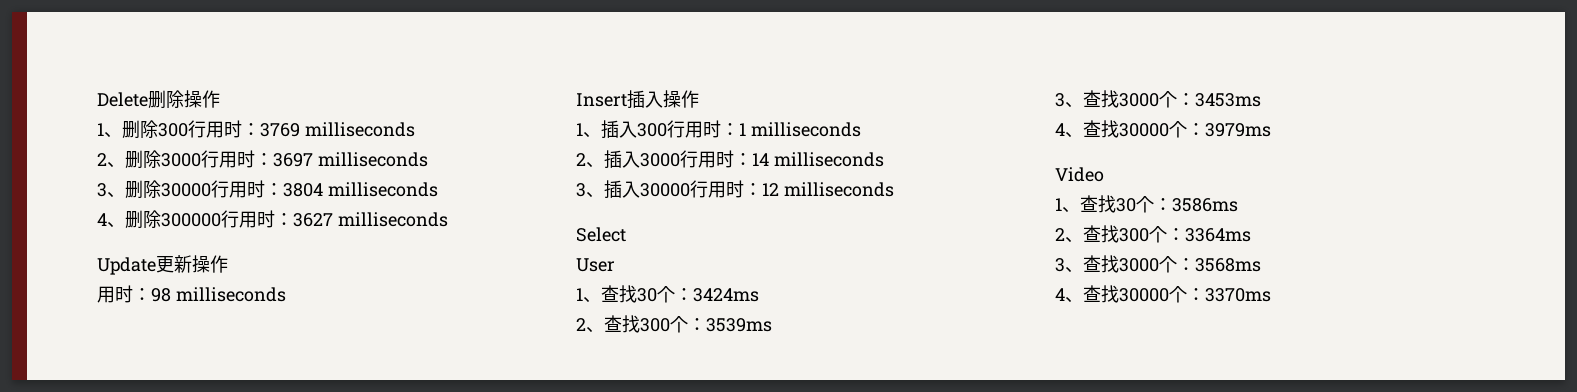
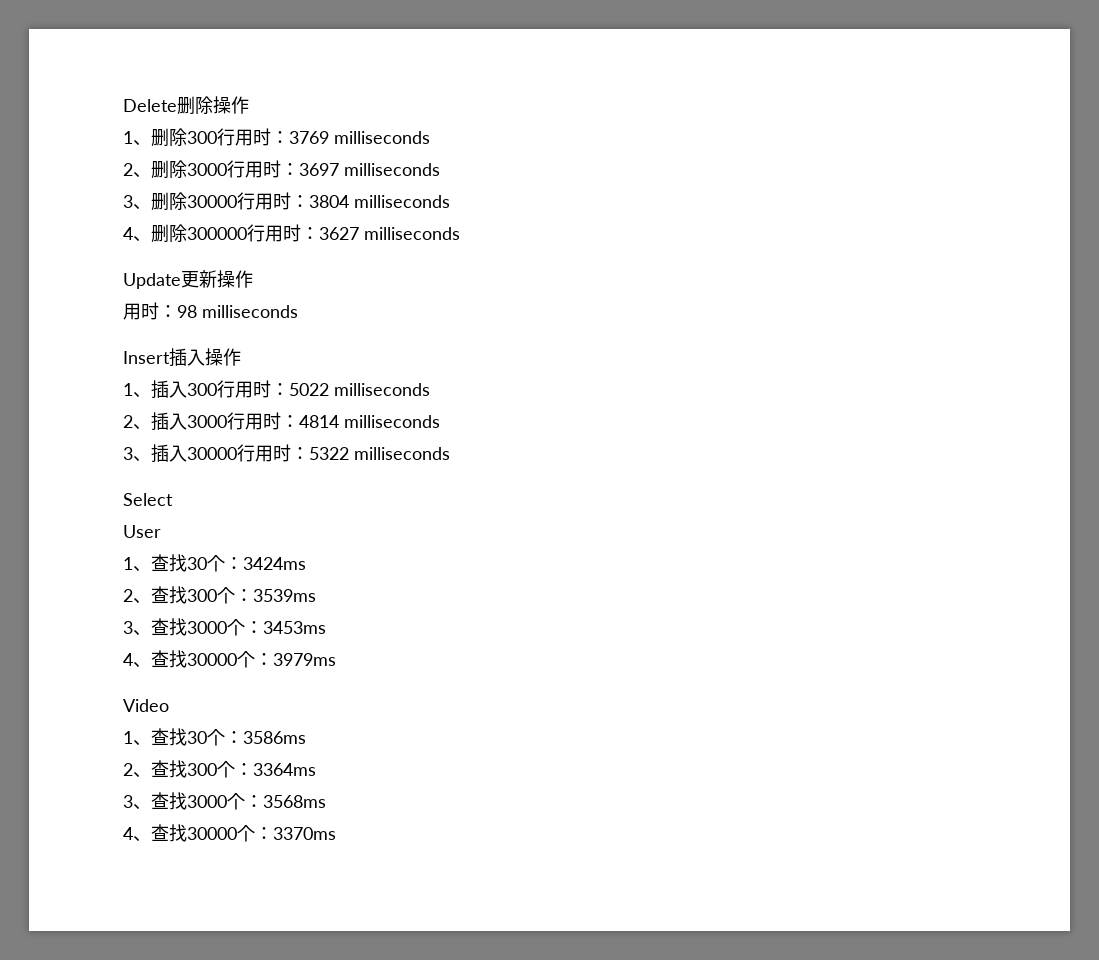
- 1、插入300行用时：1 milliseconds
+ 1、插入300行用时：5022 milliseconds
- 2、插入3000行用时：14 milliseconds
+ 2、插入3000行用时：4814 milliseconds
- 3、插入30000行用时：12 milliseconds
+ 3、插入30000行用时：5322 milliseconds

